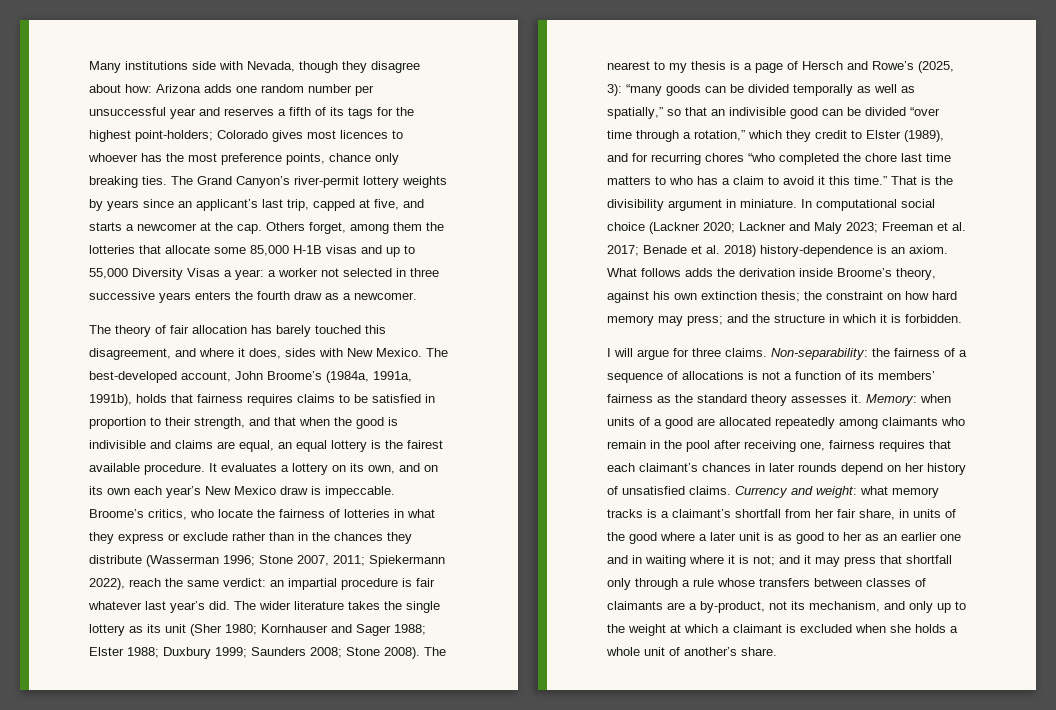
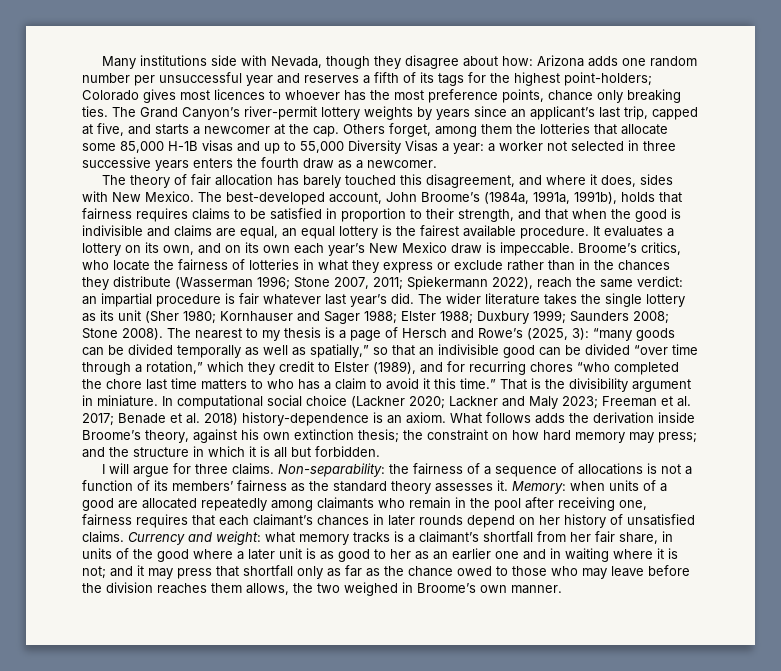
- What follows adds the derivation inside Broome’s theory, against his own extinction thesis; the constraint on how hard memory may press; and the structure in which it is forbidden.
+ What follows adds the derivation inside Broome’s theory, against his own extinction thesis; the constraint on how hard memory may press; and the structure in which it is all but forbidden.
- Currency and weight: what memory tracks is a claimant’s shortfall from her fair share, in units of the good where a later unit is as good to her as an earlier one and in waiting where it is not; and it may press that shortfall only through a rule whose transfers between classes of claimants are a by-product, not its mechanism, and only up to the weight at which a claimant is excluded when she holds a whole unit of another’s share.
+ Currency and weight: what memory tracks is a claimant’s shortfall from her fair share, in units of the good where a later unit is as good to her as an earlier one and in waiting where it is not; and it may press that shortfall only as far as the chance owed to those who may leave before the division reaches them allows, the two weighed in Broome’s own manner.

